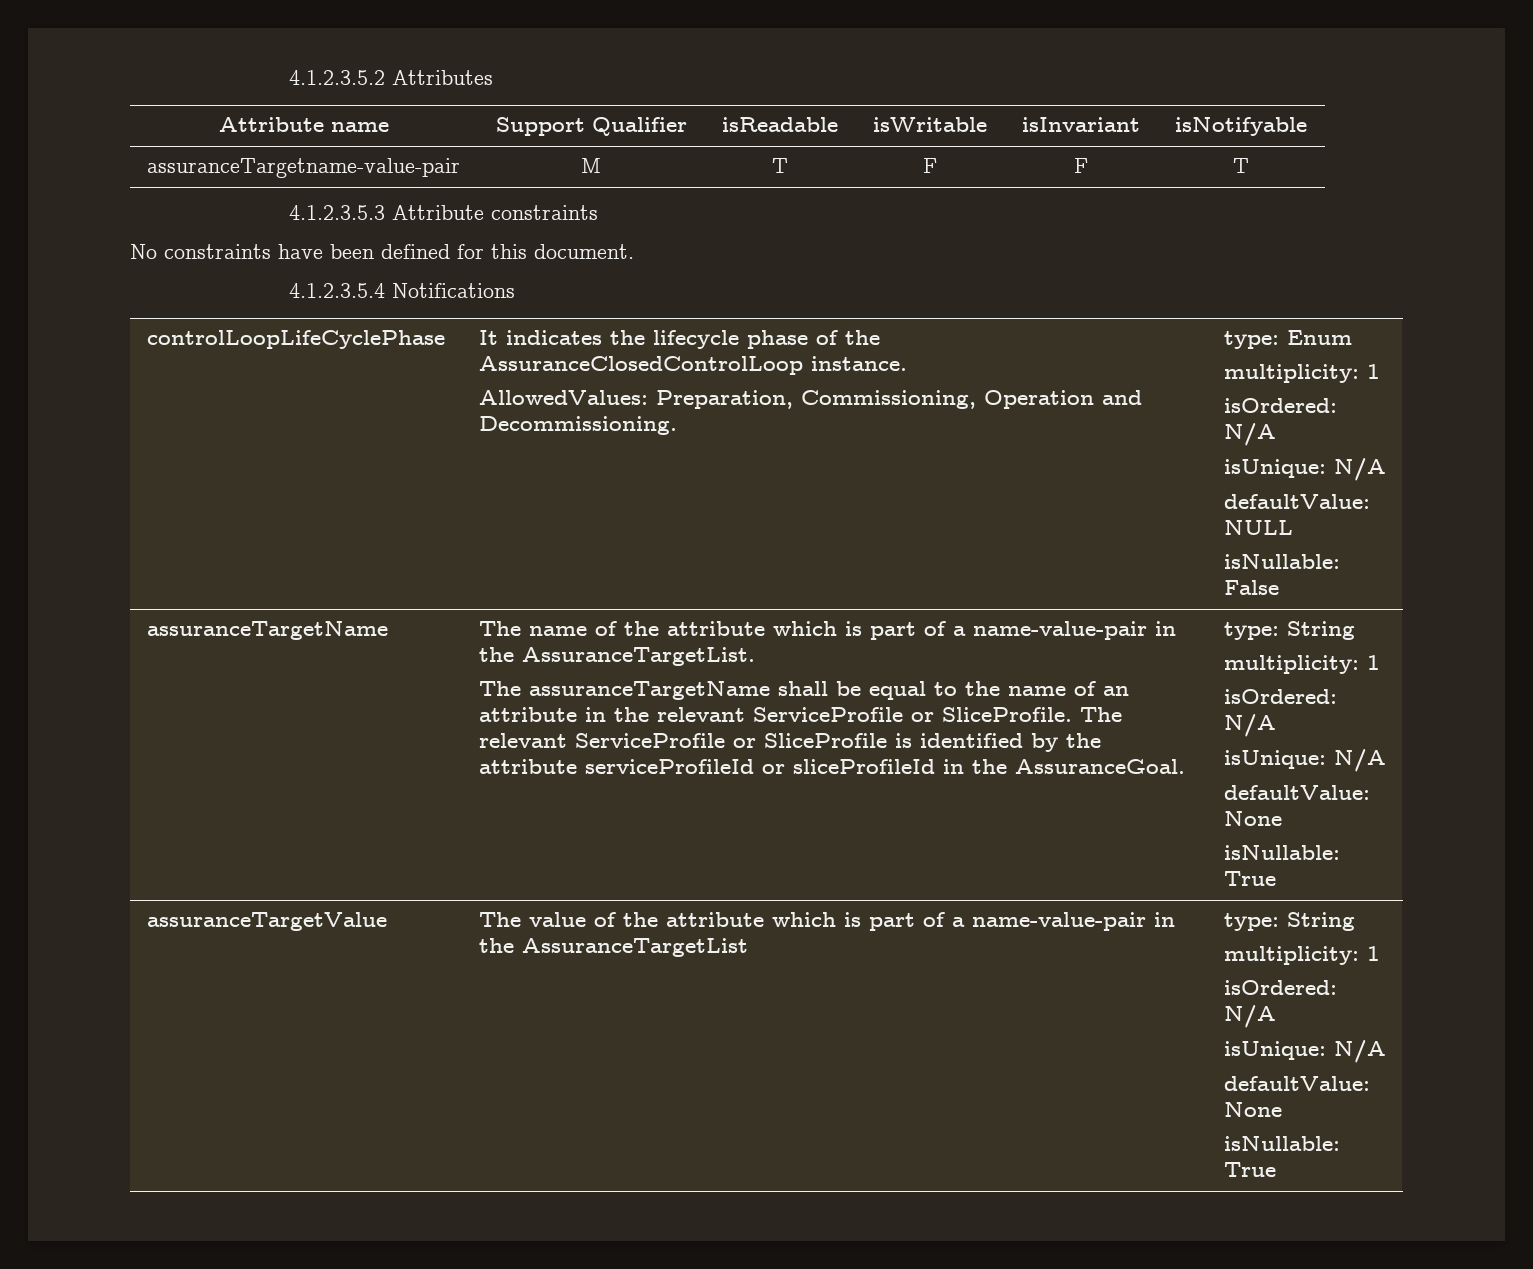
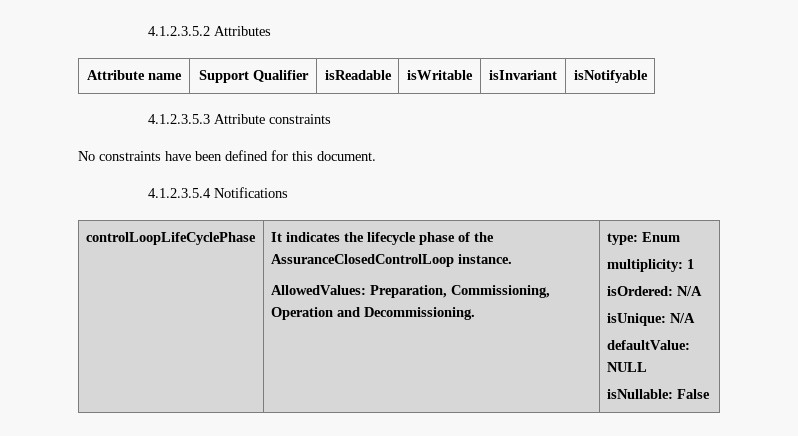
- assuranceTargetname-value-pair | M | T | F | F | T
- assuranceTargetName | The name of the attribute which is part of a name-value-pair in the AssuranceTargetList.
- The assuranceTargetName shall be equal to the name of an attribute in the relevant ServiceProfile or SliceProfile. The relevant ServiceProfile or SliceProfile is identified by the attribute serviceProfileId or sliceProfileId in the AssuranceGoal. | type: String
- multiplicity: 1
- isOrdered: N/A
- isUnique: N/A
- defaultValue: None
- isNullable: True
- assuranceTargetValue | The value of the attribute which is part of a name-value-pair in the AssuranceTargetList | type: String
- multiplicity: 1
- isOrdered: N/A
- isUnique: N/A
- defaultValue: None
- isNullable: True

